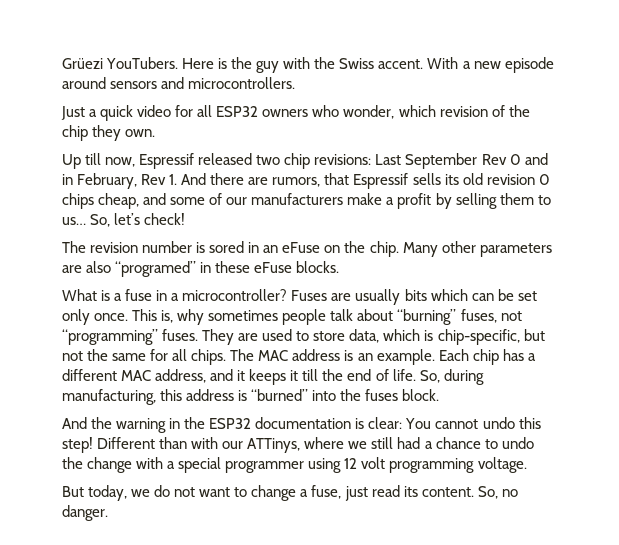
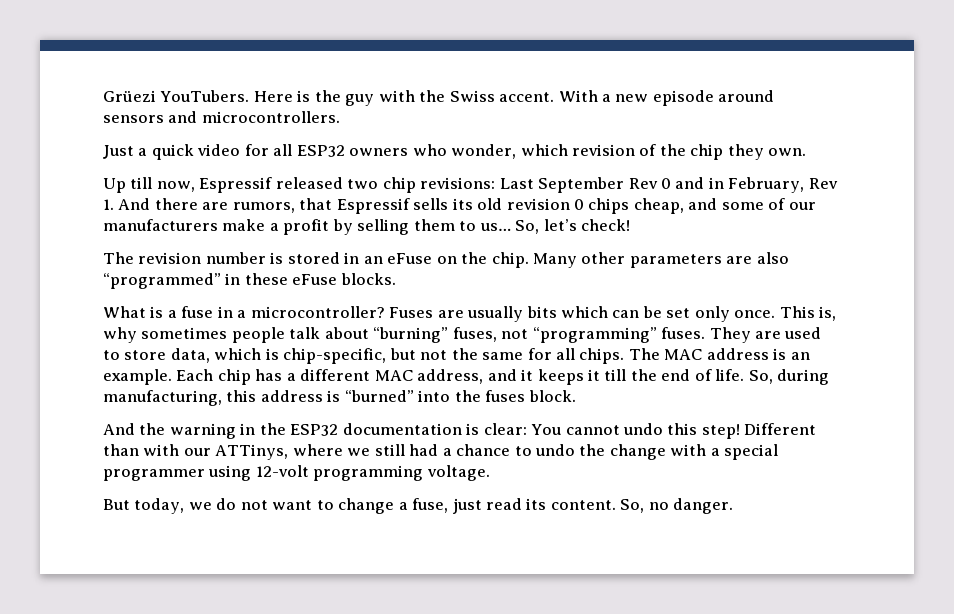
- The revision number is sored in an eFuse on the chip.
+ The revision number is stored in an eFuse on the chip.
- Many other parameters are also “programed” in these eFuse blocks.
+ Many other parameters are also “programmed” in these eFuse blocks.
- Different than with our ATTinys, where we still had a chance to undo the change with a special programmer using 12 volt programming voltage.
+ Different than with our ATTinys, where we still had a chance to undo the change with a special programmer using 12-volt programming voltage.

